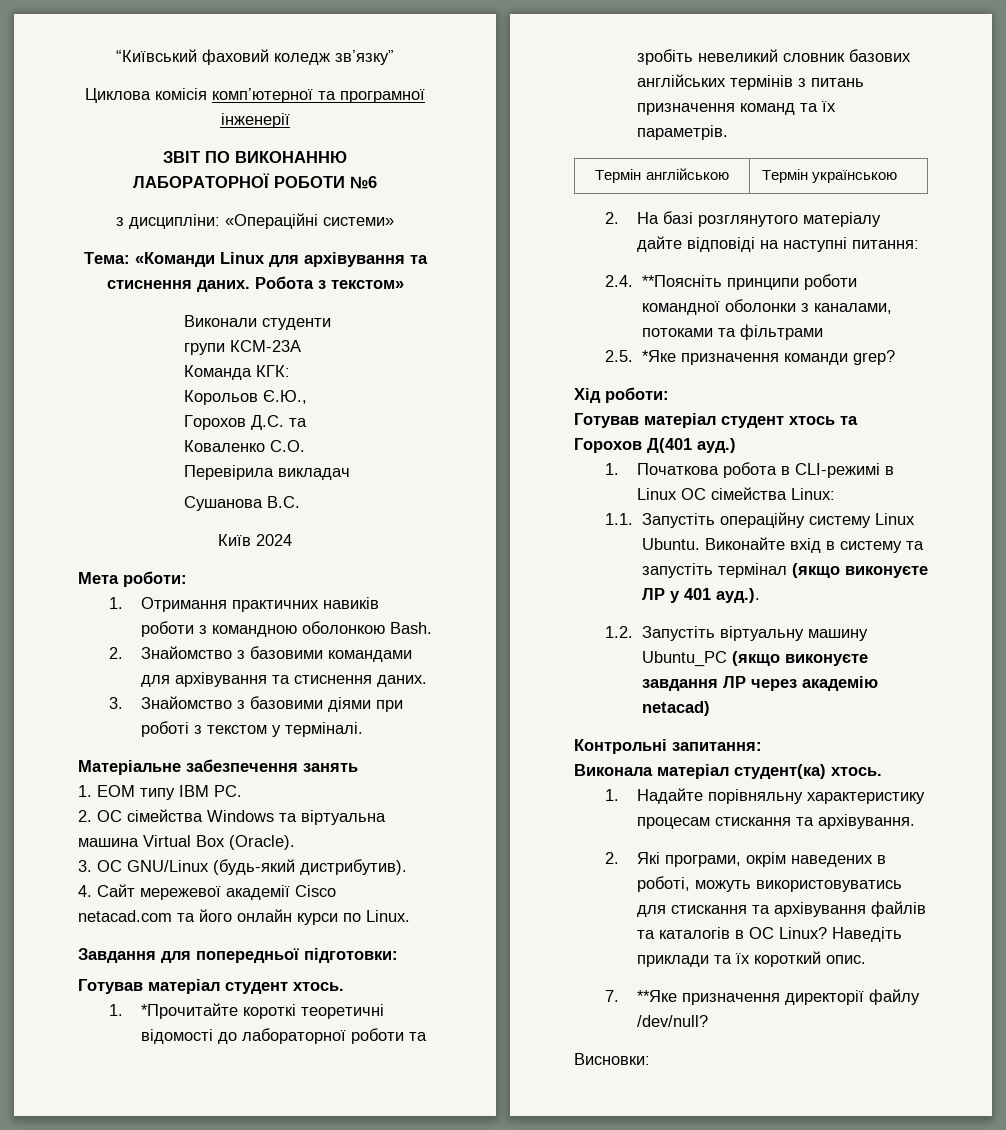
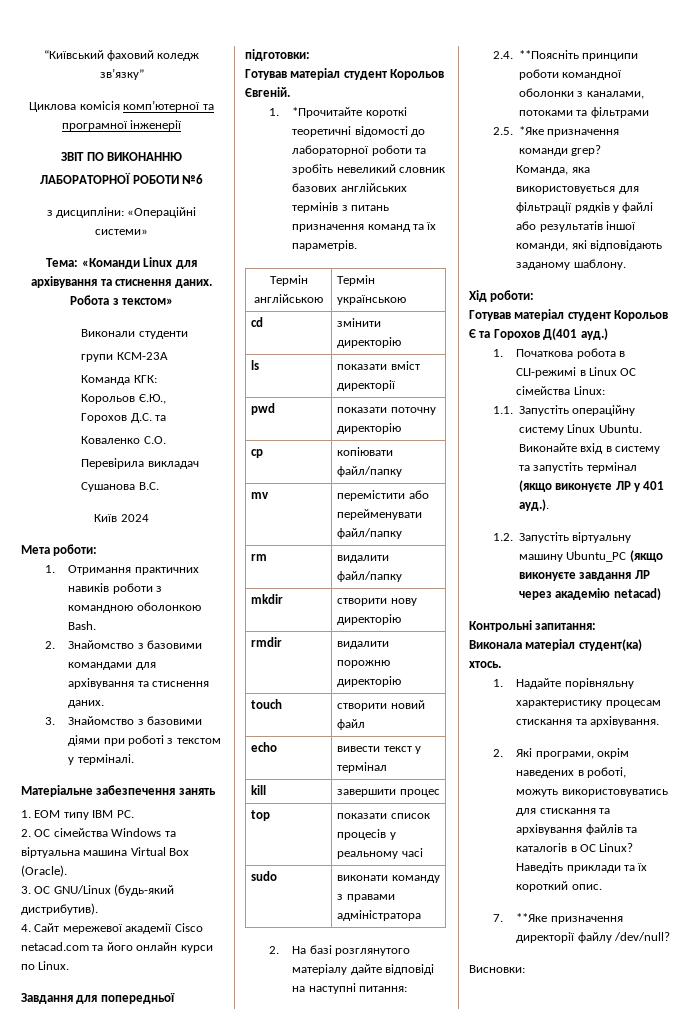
- Готував матеріал студент хтось.
+ Готував матеріал студент Корольов Євгеній.
+ cd | змінити директорію
+ ls | показати вміст директорії
+ pwd | показати поточну директорію
+ cp | копіювати файл/папку
+ mv | перемістити або перейменувати файл/папку
+ rm | видалити файл/папку
+ mkdir | створити нову директорію
+ rmdir | видалити порожню директорію
+ touch | створити новий файл
+ echo | вивести текст у термінал
+ kill | завершити процес
+ top | показати список процесів у реальному часі
+ sudo | виконати команду з правами адміністратора
+ Команда, яка використовується для фільтрації рядків у файлі або результатів іншої команди, які відповідають заданому шаблону.
- Готував матеріал студент хтось та Горохов Д(401 ауд.)
+ Готував матеріал студент Корольов Є та Горохов Д(401 ауд.)

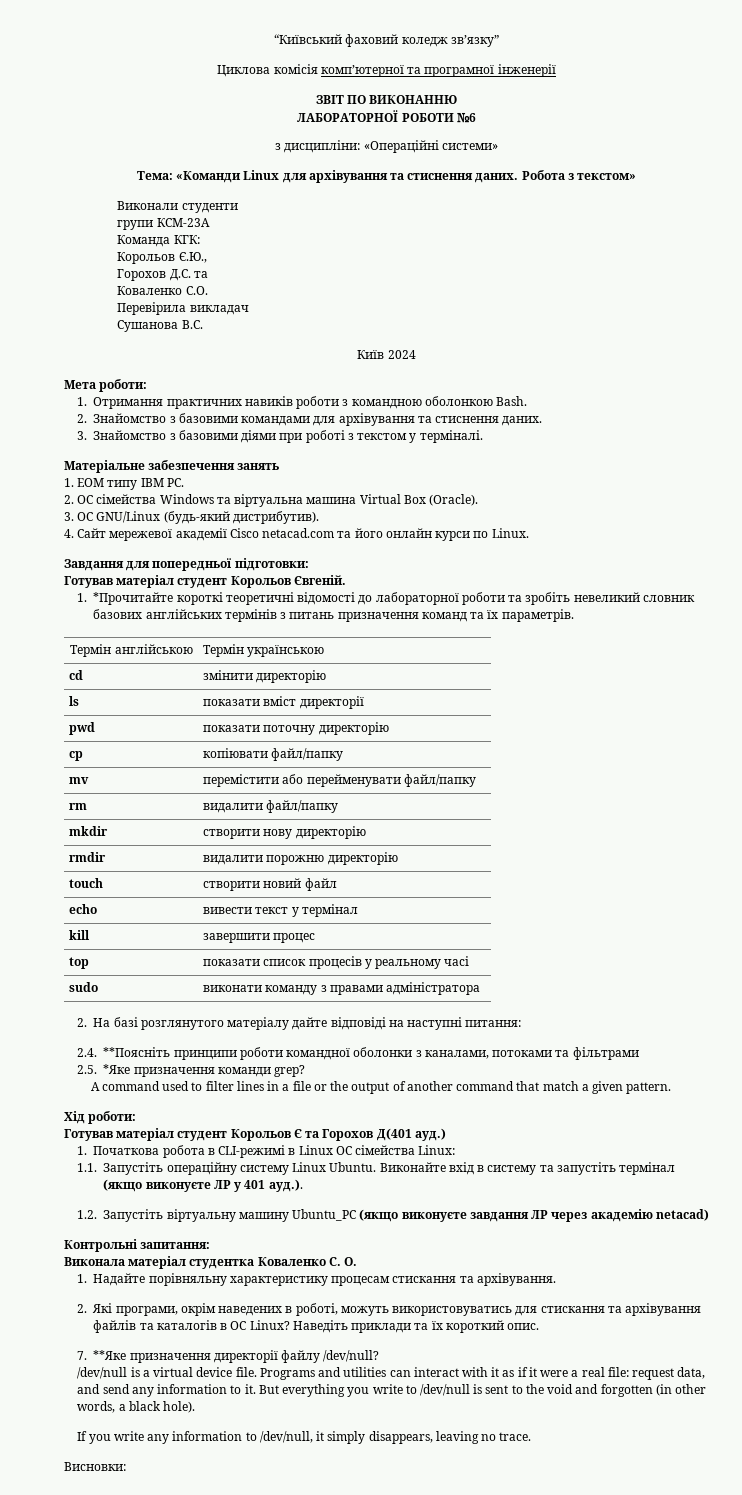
- Команда, яка використовується для фільтрації рядків у файлі або результатів іншої команди, які відповідають заданому шаблону.
+ A command used to filter lines in a file or the output of another command that match a given pattern.
- Виконала матеріал студент(ка) хтось.
+ Виконала матеріал студентка Коваленко С. О.
+ /dev/null is a virtual device file. Programs and utilities can interact with it as if it were a real file: request data, and send any information to it. But everything you write to /dev/null is sent to the void and forgotten (in other words, a black hole).
+ If you write any information to /dev/null, it simply disappears, leaving no trace.

